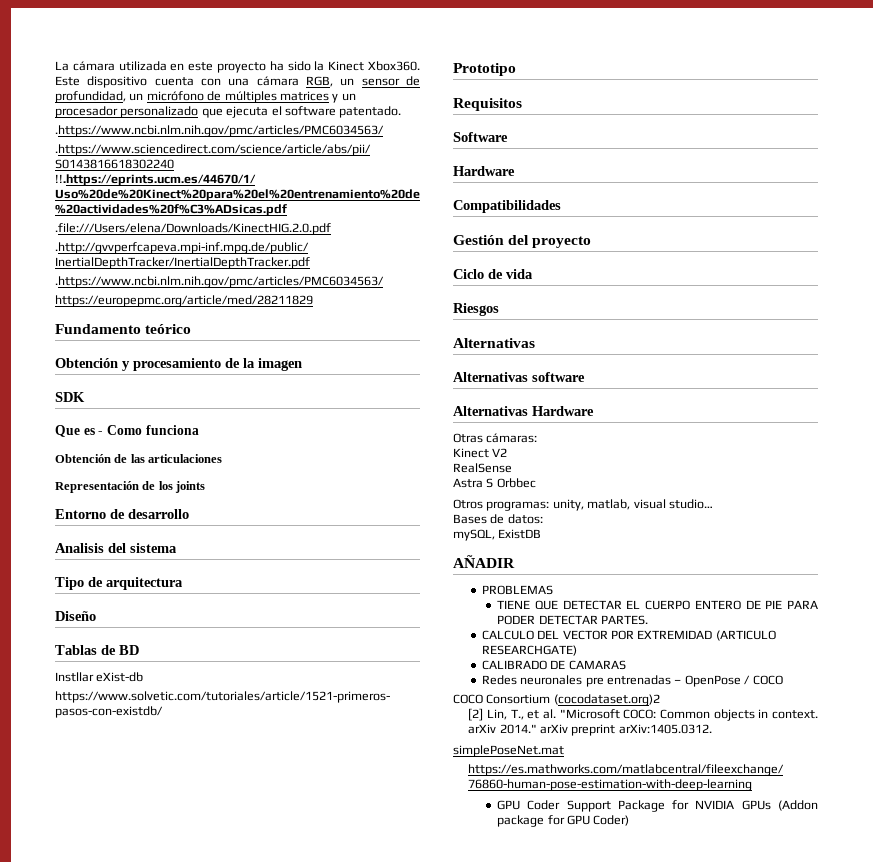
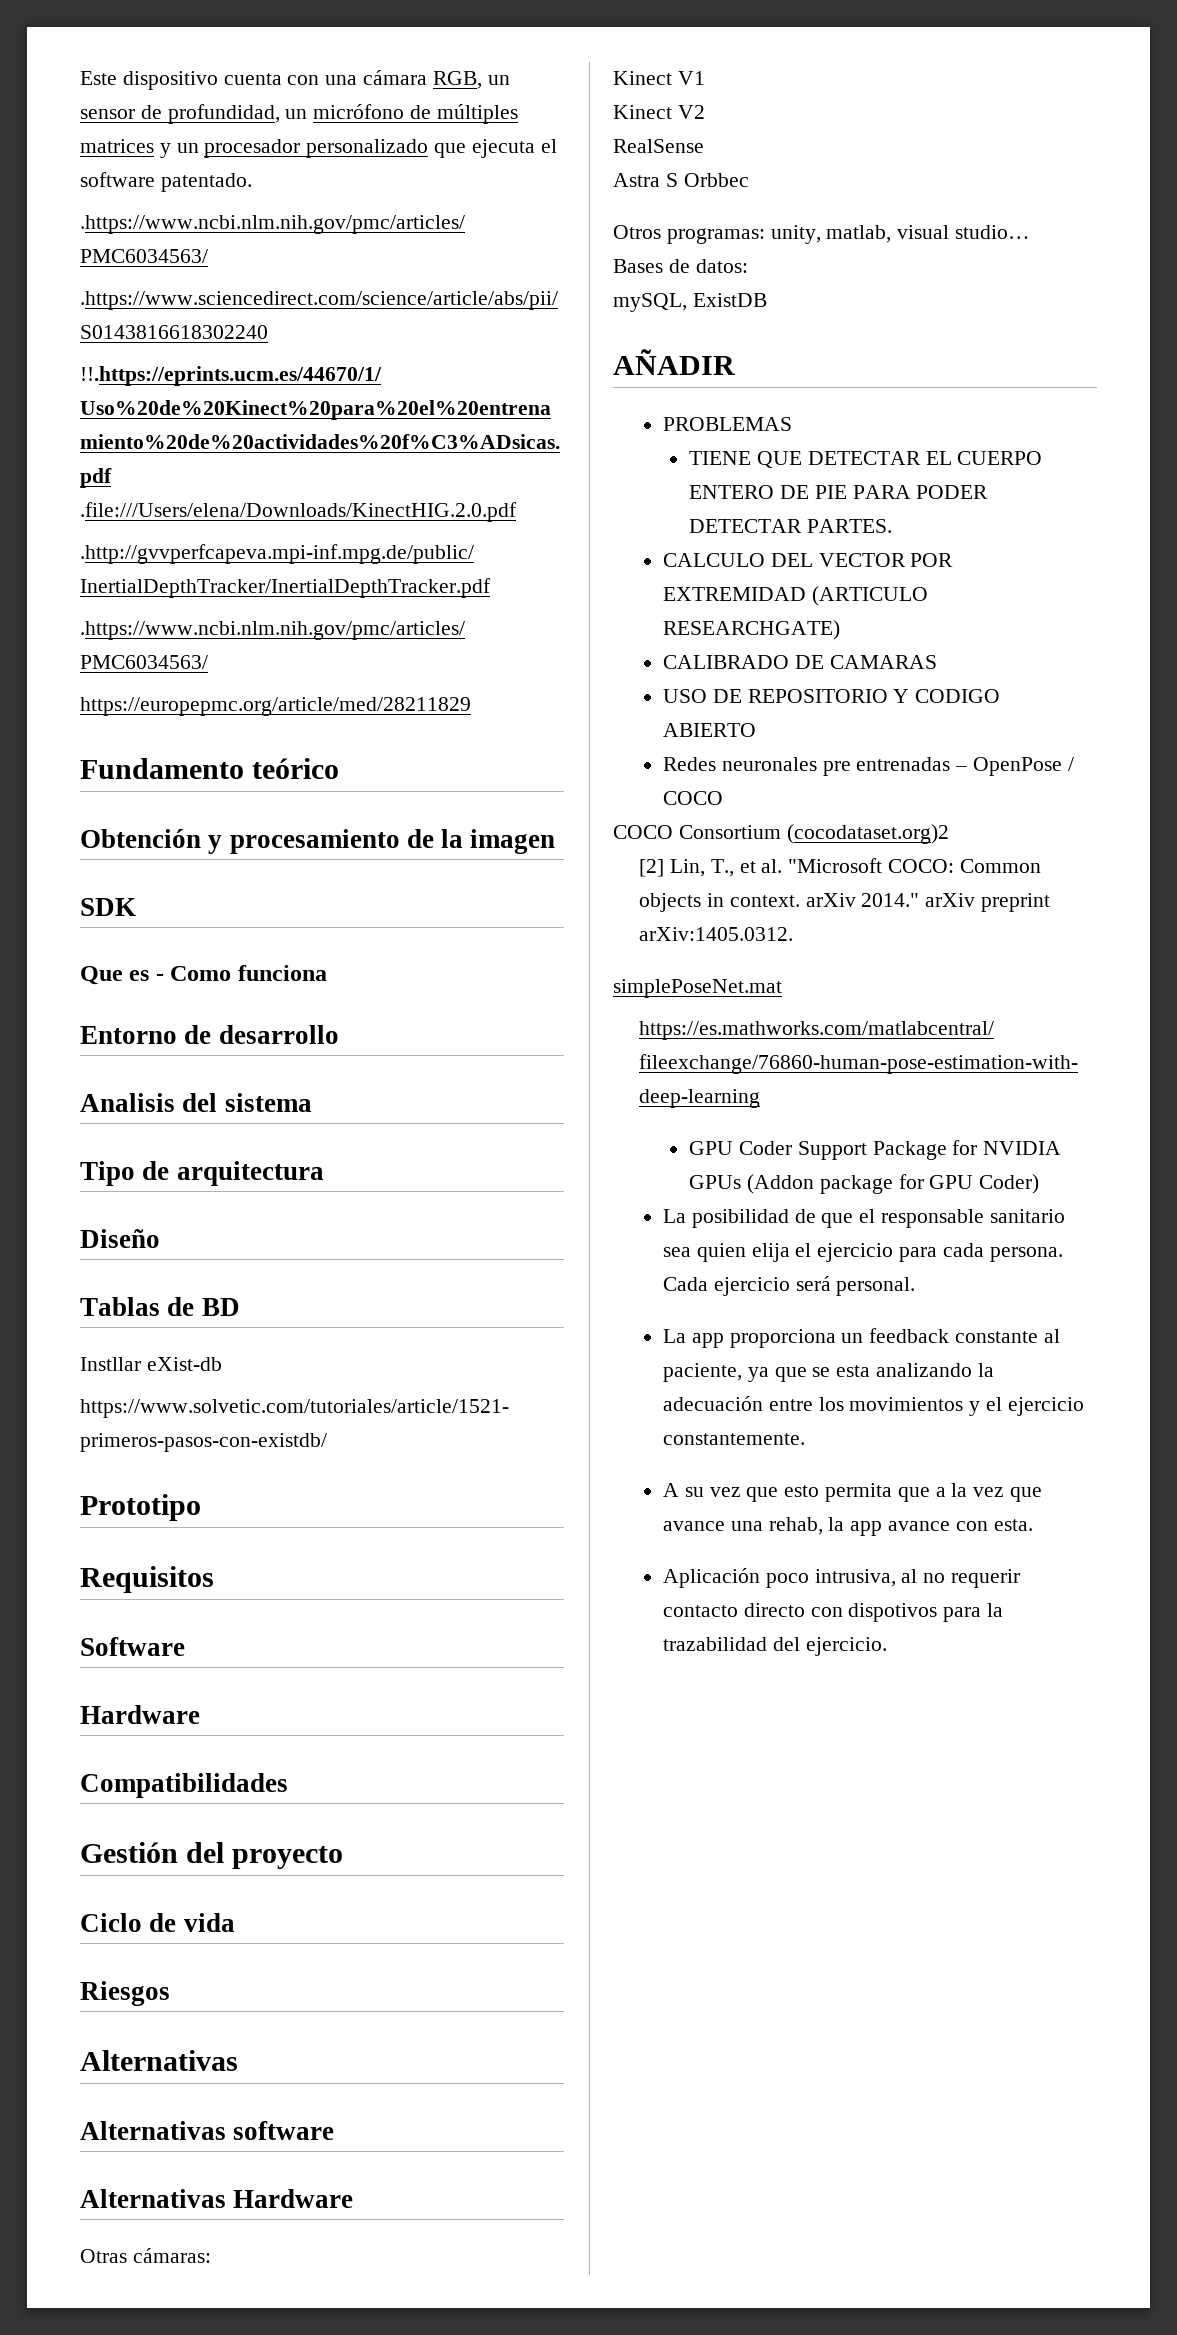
- La cámara utilizada en este proyecto ha sido la Kinect Xbox360.
- Obtención de las articulaciones
- Representación de los joints
+ Kinect V1
+ USO DE REPOSITORIO Y CODIGO ABIERTO
+ La posibilidad de que el responsable sanitario sea quien elija el ejercicio para cada persona. Cada ejercicio será personal.
+ La app proporciona un feedback constante al paciente, ya que se esta analizando la adecuación entre los movimientos y el ejercicio constantemente.
+ A su vez que esto permita que a la vez que avance una rehab, la app avance con esta.
+ Aplicación poco intrusiva, al no requerir contacto directo con dispotivos para la trazabilidad del ejercicio.

